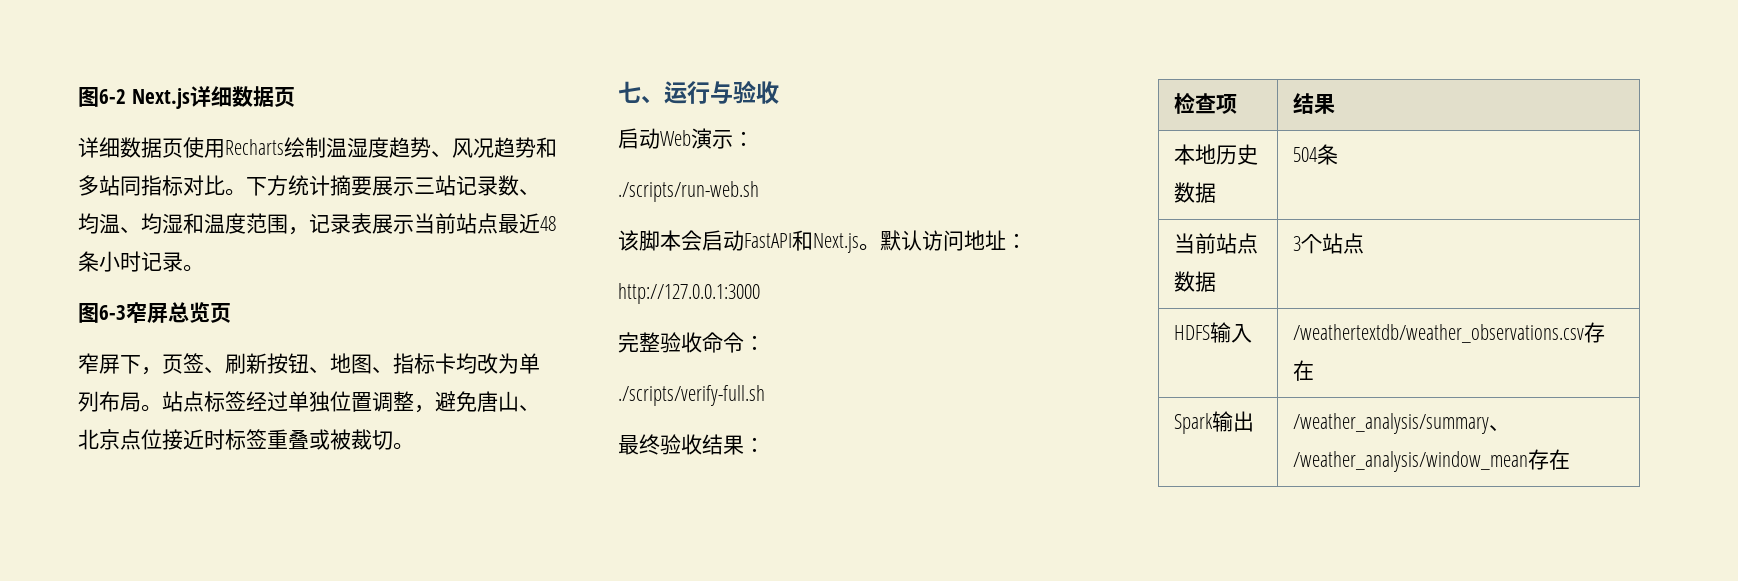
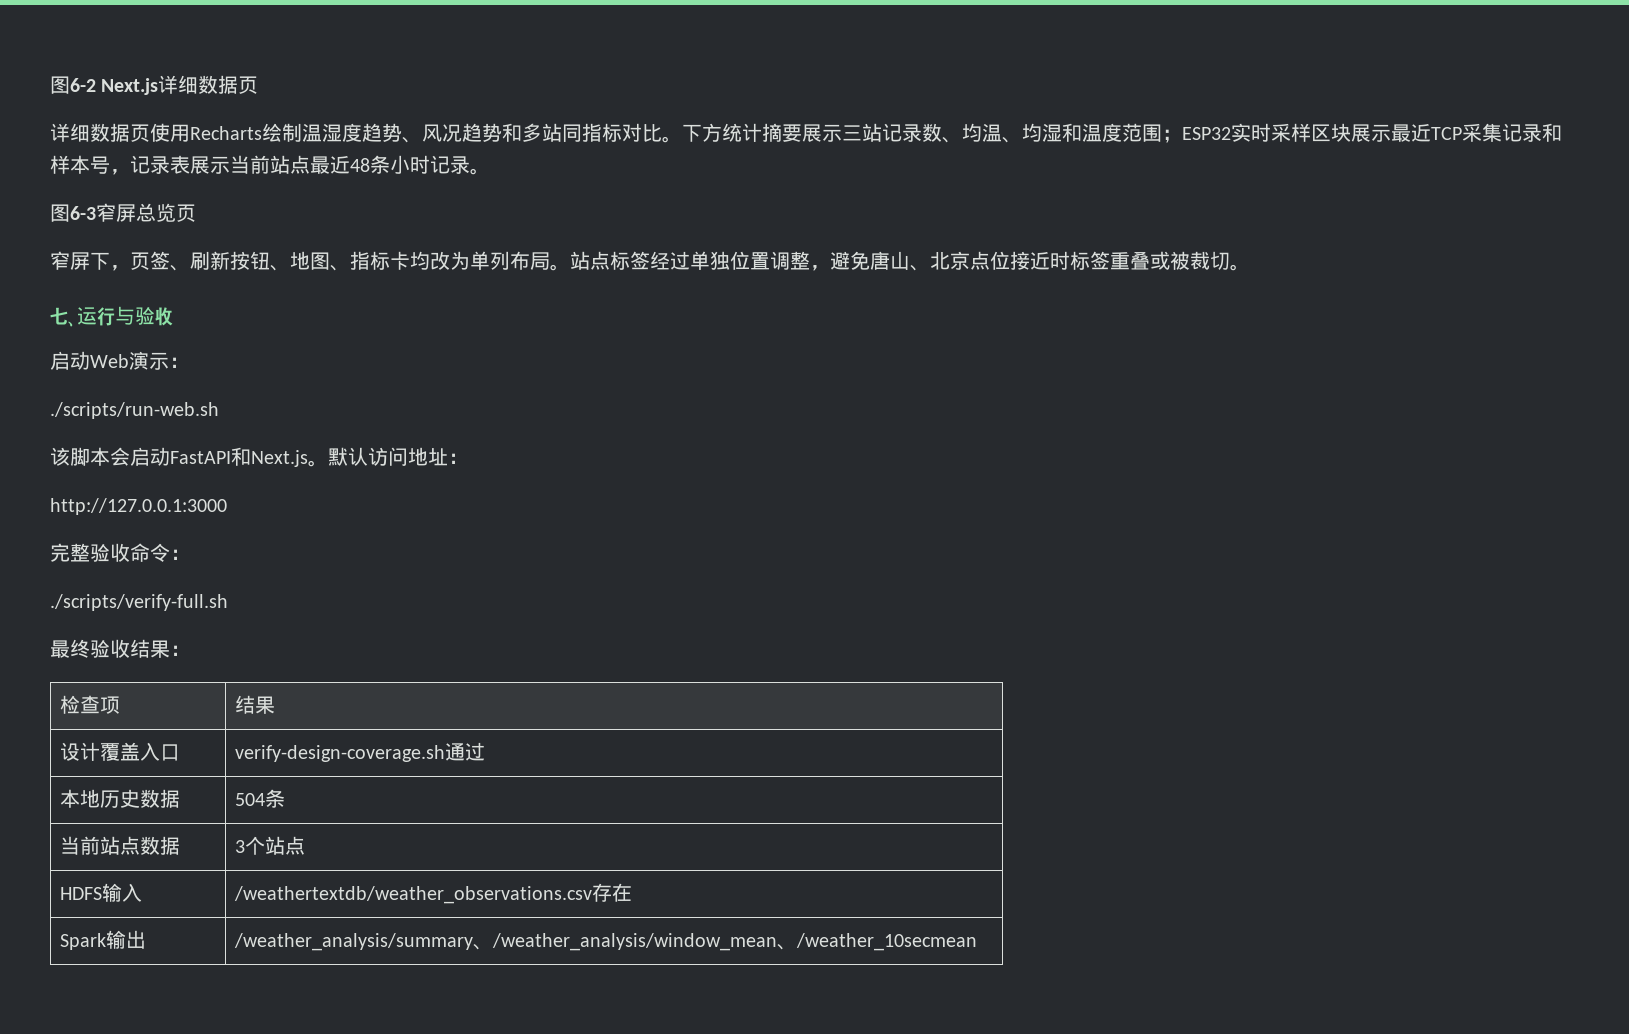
- 下方统计摘要展示三站记录数、均温、均湿和温度范围，记录表展示当前站点最近48条小时记录。
+ 下方统计摘要展示三站记录数、均温、均湿和温度范围；ESP32实时采样区块展示最近TCP采集记录和样本号，记录表展示当前站点最近48条小时记录。
+ 设计覆盖入口 | verify-design-coverage.sh通过
- Spark输出 | /weather_analysis/summary、/weather_analysis/window_mean存在
+ Spark输出 | /weather_analysis/summary、/weather_analysis/window_mean、/weather_10secmean

